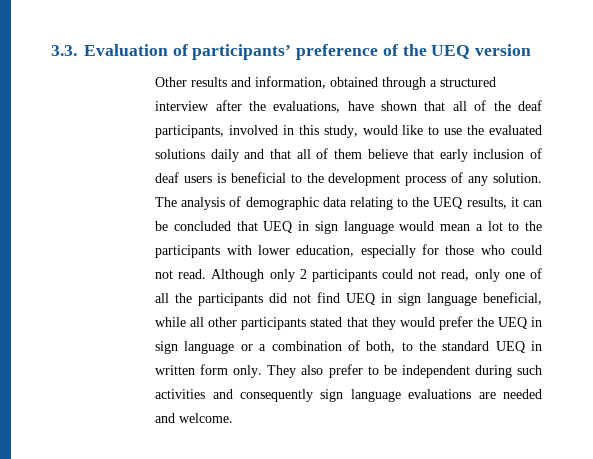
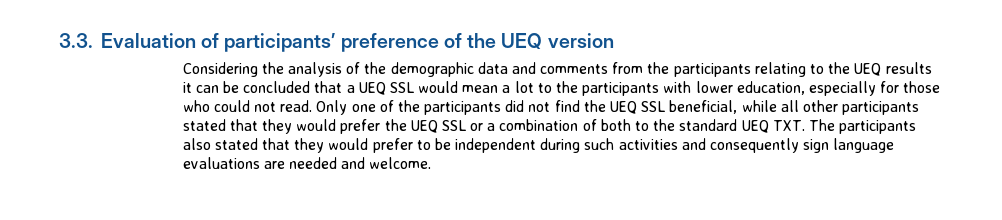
- Other results and information, obtained through a structured interview after the evaluations, have shown that all of the deaf participants, involved in this study, would like to use the evaluated solutions daily and that all of them believe that early inclusion of deaf users is beneficial to the development process of any solution. The analysis of demographic data relating to the UEQ results, it can be concluded that UEQ in sign language would mean a lot to the participants with lower education, especially for those who could not read.
+ Considering the analysis of the demographic data and comments from the participants relating to the UEQ results it can be concluded that a UEQ SSL would mean a lot to the participants with lower education, especially for those who could not read.
- Although only 2 participants could not read, only one of all the participants did not find UEQ in sign language beneficial, while all other participants stated that they would prefer the UEQ in sign language or a combination of both, to the standard UEQ in written form only. They also prefer to be independent during such activities and consequently sign language evaluations are needed and welcome.
+ Only one of the participants did not find the UEQ SSL beneficial, while all other participants stated that they would prefer the UEQ SSL or a combination of both to the standard UEQ TXT. The participants also stated that they would prefer to be independent during such activities and consequently sign language evaluations are needed and welcome.

